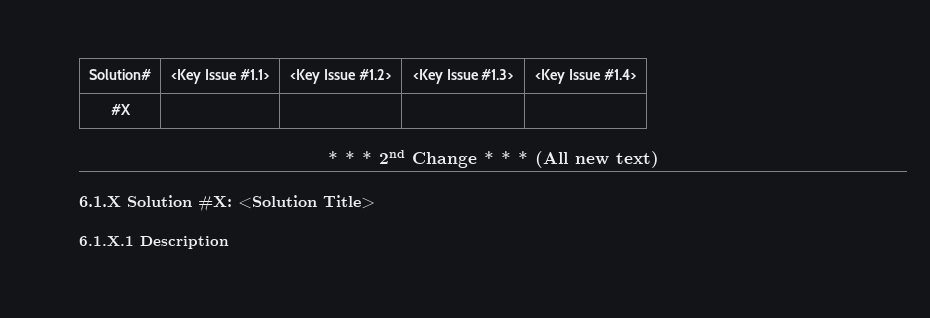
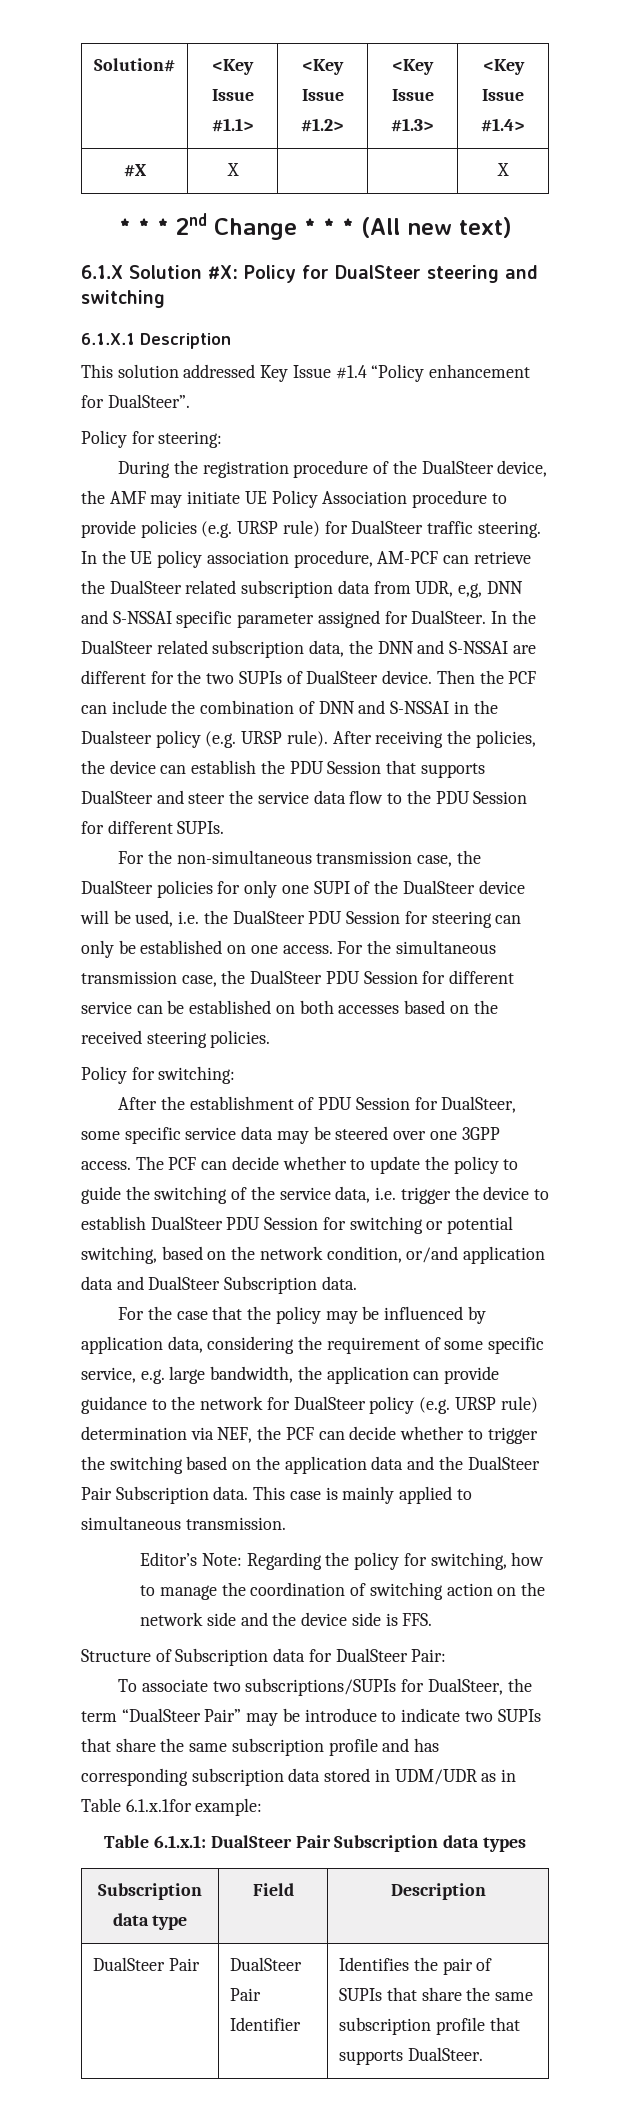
- #X | | | |
+ #X | X | | | X
- 6.1.X Solution #X: <Solution Title>
+ 6.1.X Solution #X: Policy for DualSteer steering and switching
  6.1.X.1 Description
+ This solution addressed Key Issue #1.4 “Policy enhancement for DualSteer”.
+ Policy for steering:
+ During the registration procedure of the DualSteer device, the AMF may initiate UE Policy Association procedure to provide policies (e.g. URSP rule) for DualSteer traffic steering. In the UE policy association procedure, AM-PCF can retrieve the DualSteer related subscription data from UDR, e,g, DNN and S-NSSAI specific parameter assigned for DualSteer. In the DualSteer related subscription data, the DNN and S-NSSAI are different for the two SUPIs of DualSteer device. Then the PCF can include the combination of DNN and S-NSSAI in the Dualsteer policy (e.g. URSP rule). After receiving the policies, the device can establish the PDU Session that supports DualSteer and steer the service data flow to the PDU Session for different SUPIs.
+ For the non-simultaneous transmission case, the DualSteer policies for only one SUPI of the DualSteer device will be used, i.e. the DualSteer PDU Session for steering can only be established on one access. For the simultaneous transmission case, the DualSteer PDU Session for different service can be established on both accesses based on the received steering policies.
+ Policy for switching:
+ After the establishment of PDU Session for DualSteer, some specific service data may be steered over one 3GPP access. The PCF can decide whether to update the policy to guide the switching of the service data, i.e. trigger the device to establish DualSteer PDU Session for switching or potential switching, based on the network condition, or/and application data and DualSteer Subscription data.
+ For the case that the policy may be influenced by application data, considering the requirement of some specific service, e.g. large bandwidth, the application can provide guidance to the network for DualSteer policy (e.g. URSP rule) determination via NEF, the PCF can decide whether to trigger the switching based on the application data and the DualSteer Pair Subscription data. This case is mainly applied to simultaneous transmission.
+ Editor’s Note: Regarding the policy for switching, how to manage the coordination of switching action on the network side and the device side is FFS.
+ Structure of Subscription data for DualSteer Pair:
+ To associate two subscriptions/SUPIs for DualSteer, the term “DualSteer Pair” may be introduce to indicate two SUPIs that share the same subscription profile and has corresponding subscription data stored in UDM/UDR as in Table 6.1.x.1for example:
+ Table 6.1.x.1: DualSteer Pair Subscription data types
+ Subscription data type | Field | Description
+ DualSteer Pair | DualSteer Pair Identifier | Identifies the pair of SUPIs that share the same subscription profile that supports DualSteer.

